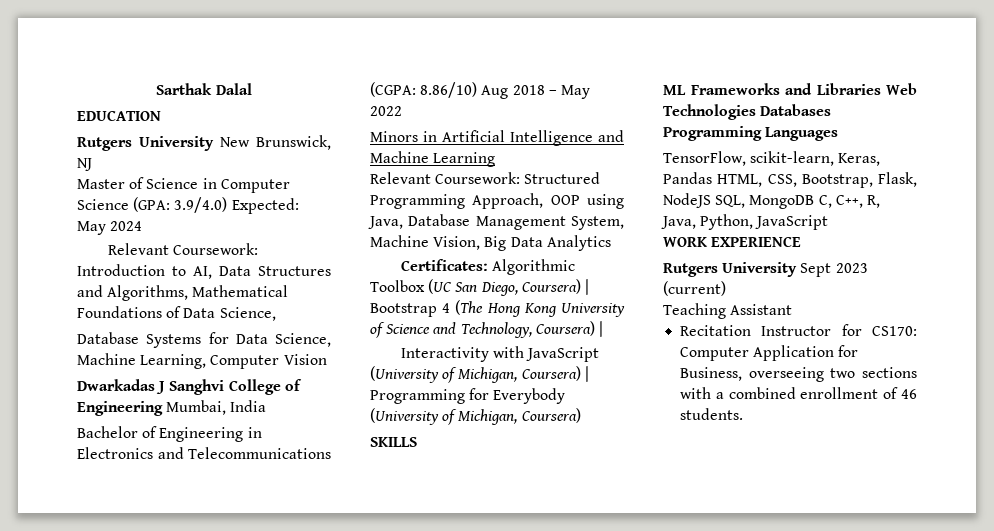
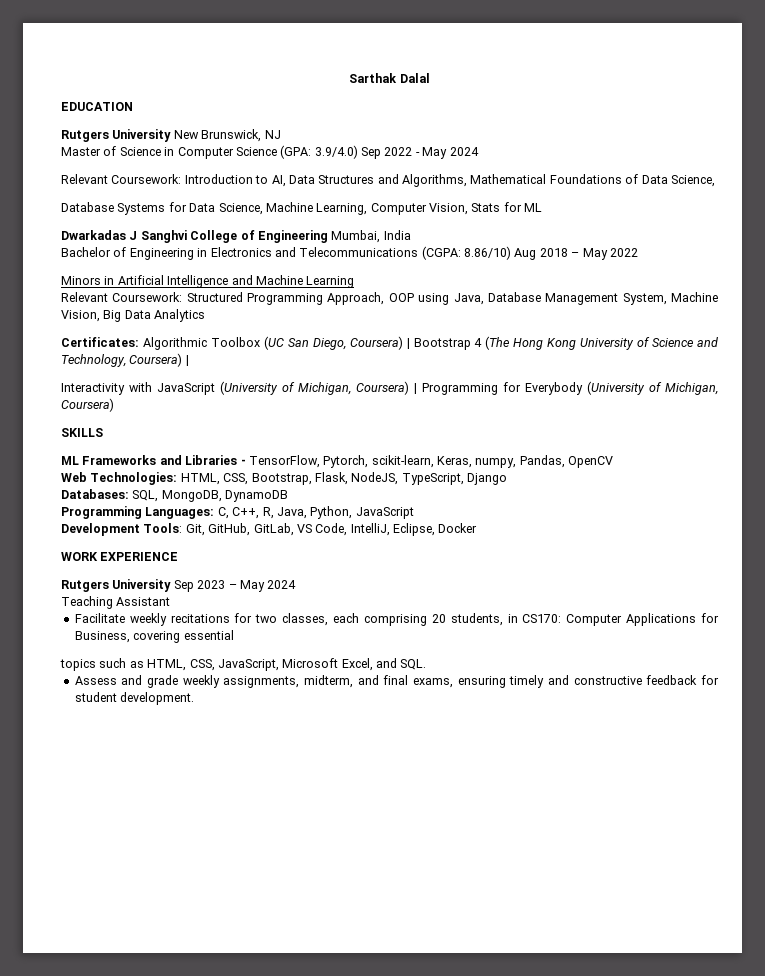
- Master of Science in Computer Science (GPA: 3.9/4.0) Expected: May 2024
+ Master of Science in Computer Science (GPA: 3.9/4.0) Sep 2022 - May 2024
- Database Systems for Data Science, Machine Learning, Computer Vision
+ Database Systems for Data Science, Machine Learning, Computer Vision, Stats for ML
- ML Frameworks and Libraries Web Technologies Databases Programming Languages
- TensorFlow, scikit-learn, Keras, Pandas HTML, CSS, Bootstrap, Flask, NodeJS SQL, MongoDB C, C++, R, Java, Python, JavaScript
+ ML Frameworks and Libraries - TensorFlow, Pytorch, scikit-learn, Keras, numpy, Pandas, OpenCV
+ Web Technologies: HTML, CSS, Bootstrap, Flask, NodeJS, TypeScript, Django
+ Databases: SQL, MongoDB, DynamoDB
+ Programming Languages: C, C++, R, Java, Python, JavaScript
+ Development Tools: Git, GitHub, GitLab, VS Code, IntelliJ, Eclipse, Docker
  WORK EXPERIENCE
- Rutgers University Sept 2023 (current)
+ Rutgers University Sep 2023 – May 2024
  Teaching Assistant
- Recitation Instructor for CS170: Computer Application for Business, overseeing two sections with a combined enrollment of 46 students.
+ Facilitate weekly recitations for two classes, each comprising 20 students, in CS170: Computer Applications for Business, covering essential
+ topics such as HTML, CSS, JavaScript, Microsoft Excel, and SQL.
+ Assess and grade weekly assignments, midterm, and final exams, ensuring timely and constructive feedback for student development.

